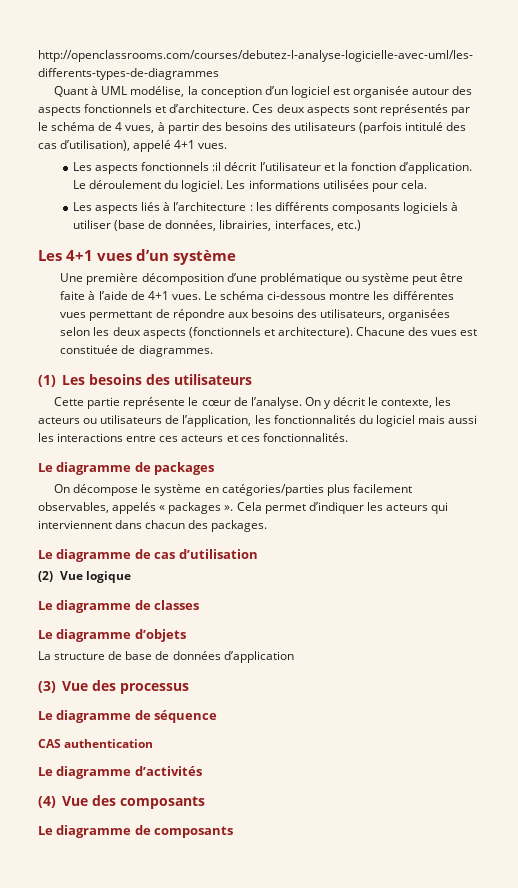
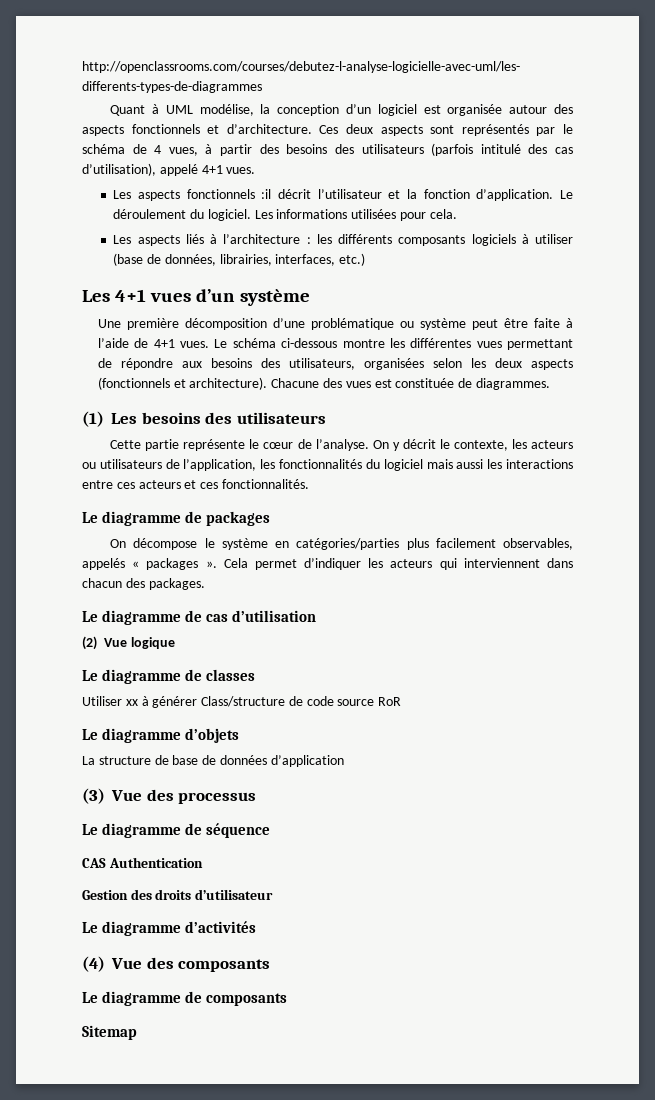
+ Utiliser xx à générer Class/structure de code source RoR
- CAS authentication
+ CAS Authentication
+ Gestion des droits d’utilisateur
+ Sitemap

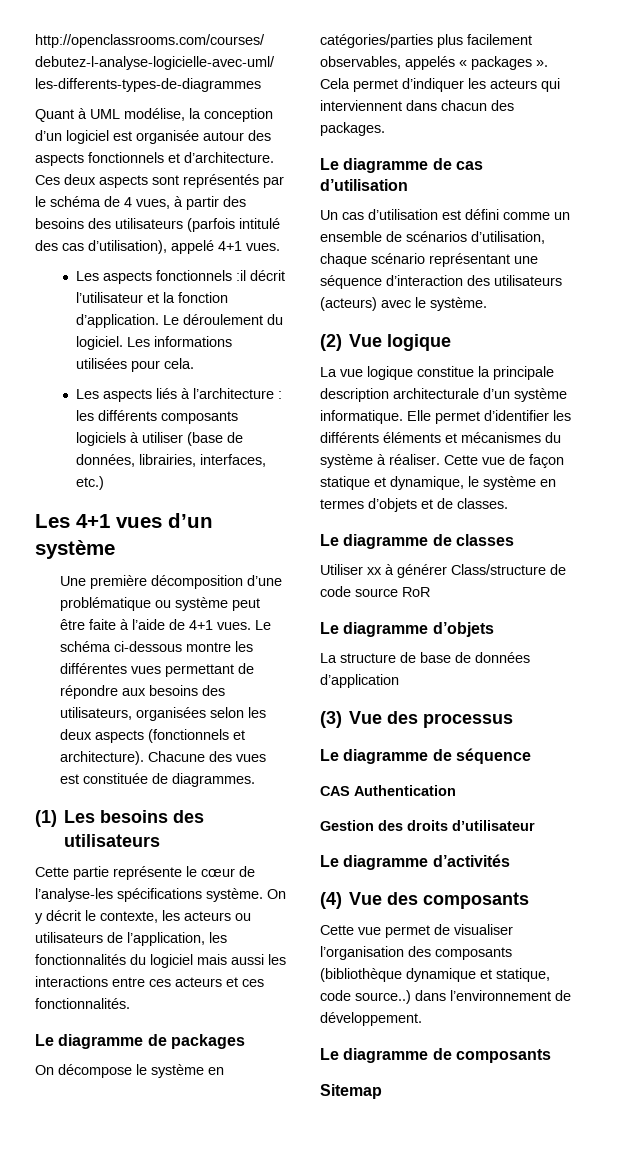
- Cette partie représente le cœur de l’analyse.
+ Cette partie représente le cœur de l’analyse-les spécifications système.
+ Un cas d’utilisation est défini comme un ensemble de scénarios d’utilisation, chaque scénario représentant une séquence d’interaction des utilisateurs (acteurs) avec le système.
  (2) Vue logique
+ La vue logique constitue la principale description architecturale d’un système informatique. Elle permet d’identifier les différents éléments et mécanismes du système à réaliser. Cette vue de façon statique et dynamique, le système en termes d’objets et de classes.
+ Cette vue permet de visualiser l’organisation des composants (bibliothèque dynamique et statique, code source..) dans l’environnement de développement.

